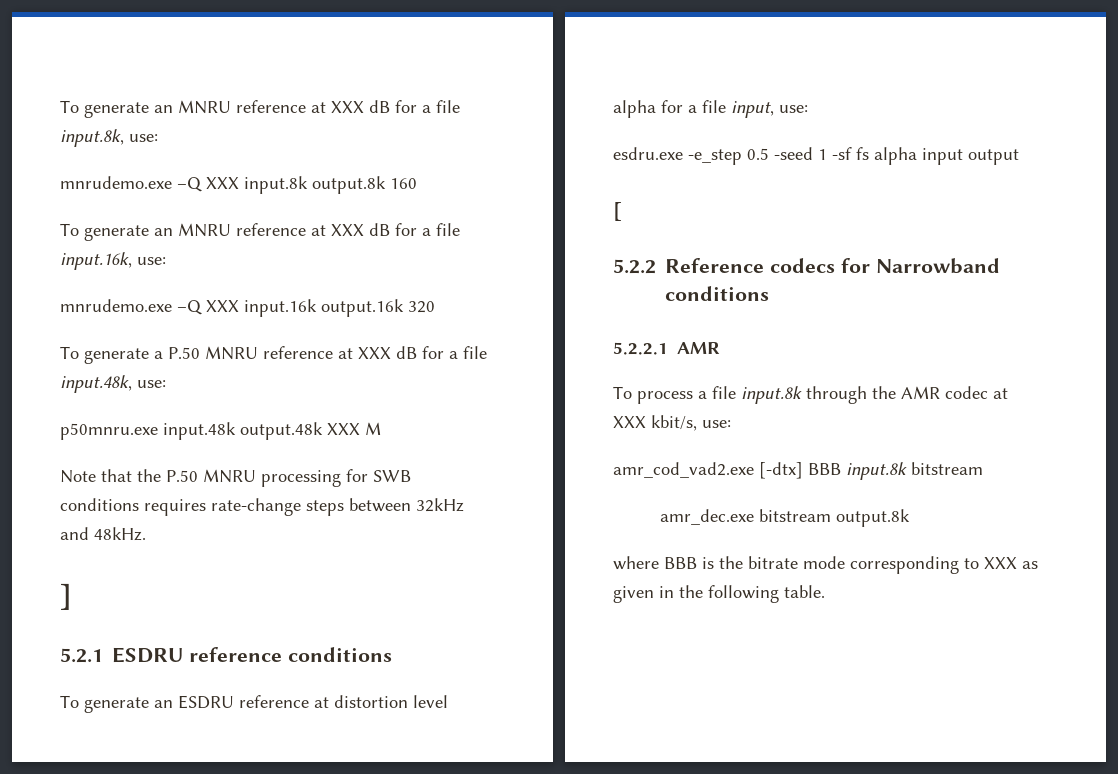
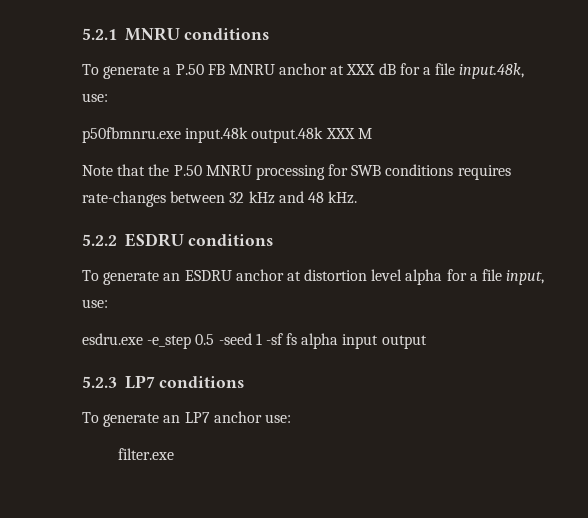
- To generate an MNRU reference at XXX dB for a file input.8k, use:
- mnrudemo.exe –Q XXX input.8k output.8k 160
- To generate an MNRU reference at XXX dB for a file input.16k, use:
- mnrudemo.exe –Q XXX input.16k output.16k 320
+ 5.2.1 MNRU conditions
- To generate a P.50 MNRU reference at XXX dB for a file input.48k, use:
+ To generate a P.50 FB MNRU anchor at XXX dB for a file input.48k, use:
- p50mnru.exe input.48k output.48k XXX M
+ p50fbmnru.exe input.48k output.48k XXX M
- Note that the P.50 MNRU processing for SWB conditions requires rate-change steps between 32kHz and 48kHz.
- ]
- 5.2.1 ESDRU reference conditions
+ Note that the P.50 MNRU processing for SWB conditions requires rate-changes between 32 kHz and 48 kHz.
+ 5.2.2 ESDRU conditions
- To generate an ESDRU reference at distortion level alpha for a file input, use:
+ To generate an ESDRU anchor at distortion level alpha for a file input, use:
- [
- 5.2.2 Reference codecs for Narrowband conditions
- 5.2.2.1 AMR
- To process a file input.8k through the AMR codec at XXX kbit/s, use:
- amr_cod_vad2.exe [-dtx] BBB input.8k bitstream
- amr_dec.exe bitstream output.8k
- where BBB is the bitrate mode corresponding to XXX as given in the following table.
+ 5.2.3 LP7 conditions
+ To generate an LP7 anchor use:
+ filter.exe

